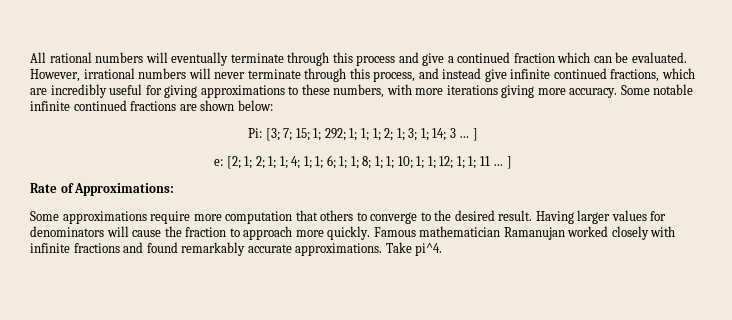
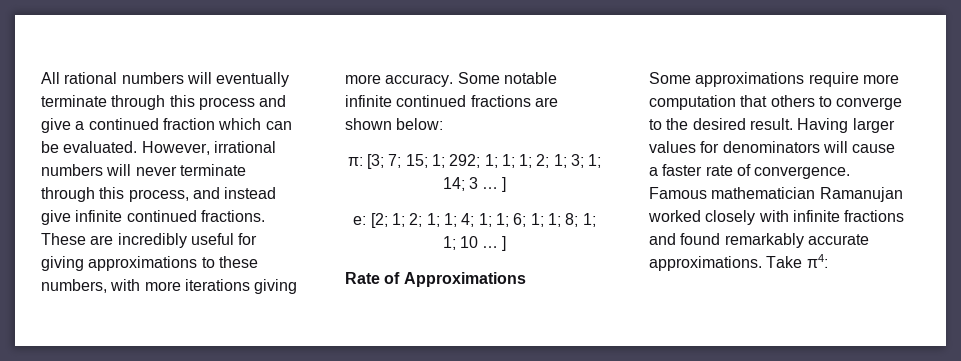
- However, irrational numbers will never terminate through this process, and instead give infinite continued fractions, which are incredibly useful for giving approximations to these numbers, with more iterations giving more accuracy.
+ However, irrational numbers will never terminate through this process, and instead give infinite continued fractions. These are incredibly useful for giving approximations to these numbers, with more iterations giving more accuracy.
- Pi: [3; 7; 15; 1; 292; 1; 1; 1; 2; 1; 3; 1; 14; 3 … ]
+ π: [3; 7; 15; 1; 292; 1; 1; 1; 2; 1; 3; 1; 14; 3 … ]
- e: [2; 1; 2; 1; 1; 4; 1; 1; 6; 1; 1; 8; 1; 1; 10; 1; 1; 12; 1; 1; 11 … ]
+ e: [2; 1; 2; 1; 1; 4; 1; 1; 6; 1; 1; 8; 1; 1; 10 … ]
- Rate of Approximations:
+ Rate of Approximations
- Having larger values for denominators will cause the fraction to approach more quickly.
+ Having larger values for denominators will cause a faster rate of convergence.
- Take pi^4.
+ Take π4:

